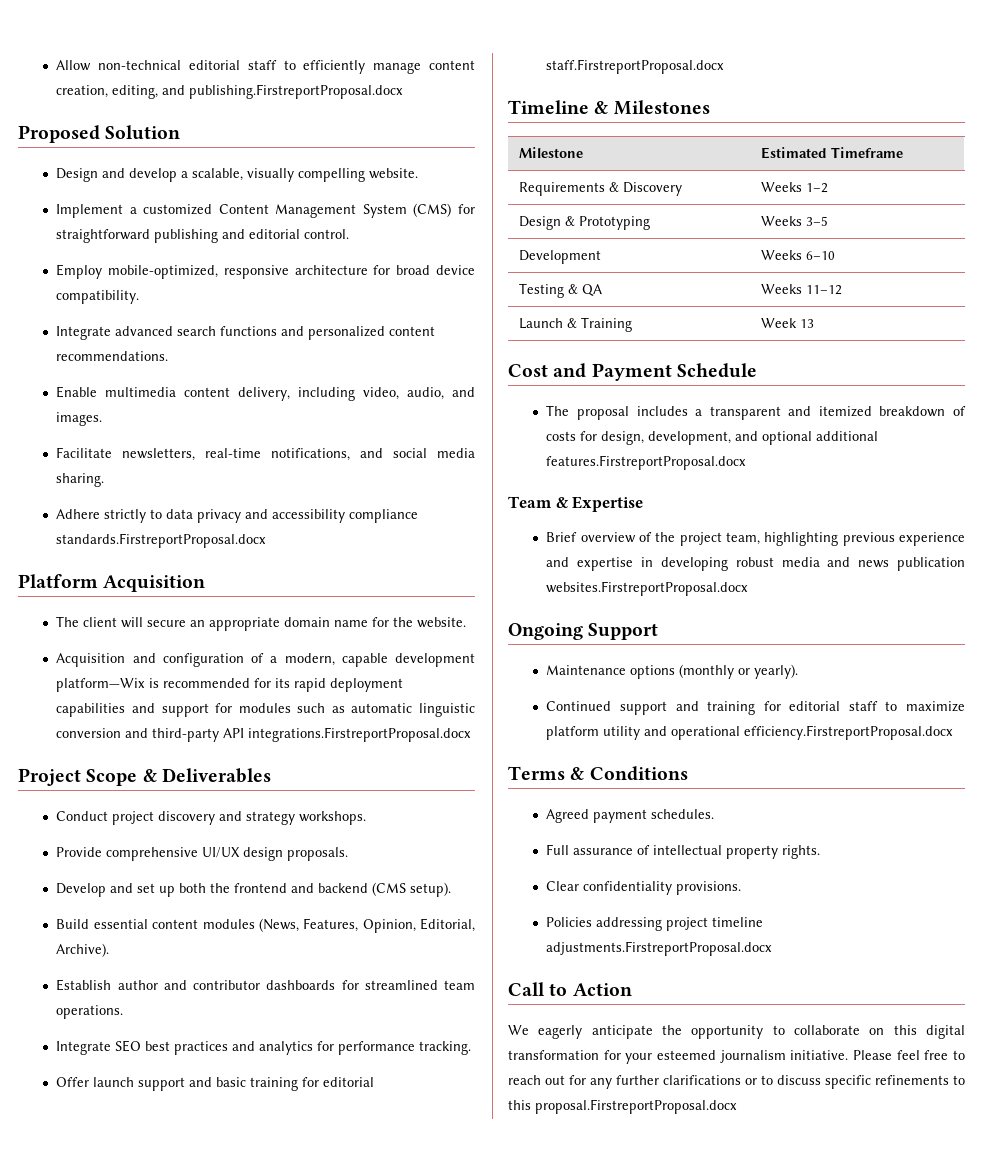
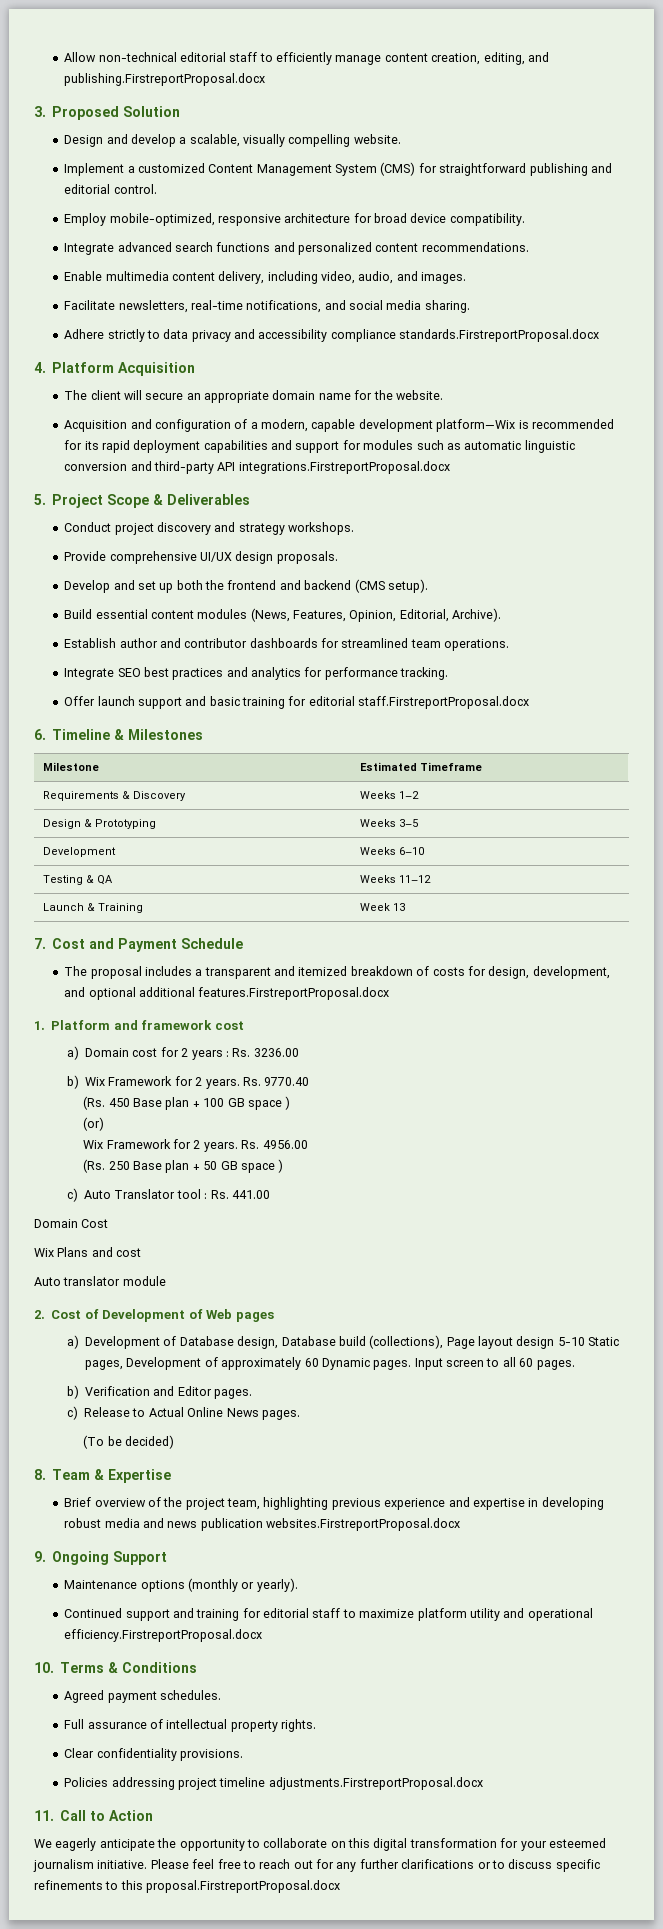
- Proposed Solution
+ 3. Proposed Solution
- Platform Acquisition
+ 4. Platform Acquisition
- Project Scope & Deliverables
+ 5. Project Scope & Deliverables
- Timeline & Milestones
+ 6. Timeline & Milestones
- Cost and Payment Schedule
+ 7. Cost and Payment Schedule
- Team & Expertise
+ 1. Platform and framework cost
+ a) Domain cost for 2 years : Rs. 3236.00
+ b) Wix Framework for 2 years. Rs. 9770.40
+ (Rs. 450 Base plan + 100 GB space )
+ (or)
+ Wix Framework for 2 years. Rs. 4956.00
+ (Rs. 250 Base plan + 50 GB space )
+ c) Auto Translator tool : Rs. 441.00
+ Domain Cost
+ Wix Plans and cost
+ Auto translator module
+ 2. Cost of Development of Web pages
+ a) Development of Database design, Database build (collections), Page layout design 5-10 Static pages, Development of approximately 60 Dynamic pages. Input screen to all 60 pages.
+ b) Verification and Editor pages.
+ c) Release to Actual Online News pages.
+ (To be decided)
+ 8. Team & Expertise
- Ongoing Support
+ 9. Ongoing Support
- Terms & Conditions
+ 10. Terms & Conditions
- Call to Action
+ 11. Call to Action

